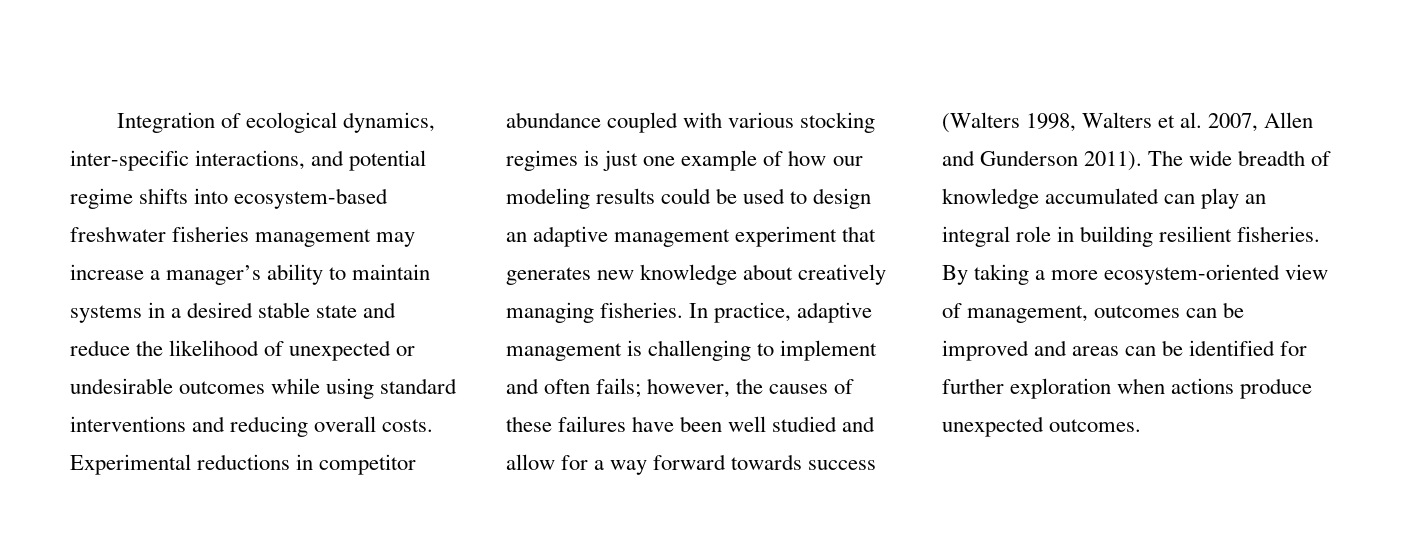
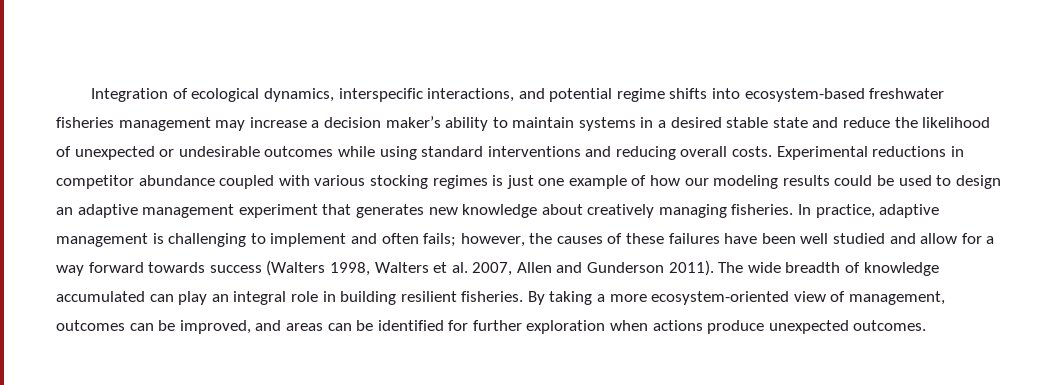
- Integration of ecological dynamics, inter-specific interactions, and potential regime shifts into ecosystem-based freshwater fisheries management may increase a manager’s ability to maintain systems in a desired stable state and reduce the likelihood of unexpected or undesirable outcomes while using standard interventions and reducing overall costs.
+ Integration of ecological dynamics, interspecific interactions, and potential regime shifts into ecosystem-based freshwater fisheries management may increase a decision maker’s ability to maintain systems in a desired stable state and reduce the likelihood of unexpected or undesirable outcomes while using standard interventions and reducing overall costs.
- By taking a more ecosystem-oriented view of management, outcomes can be improved and areas can be identified for further exploration when actions produce unexpected outcomes.
+ By taking a more ecosystem-oriented view of management, outcomes can be improved, and areas can be identified for further exploration when actions produce unexpected outcomes.

